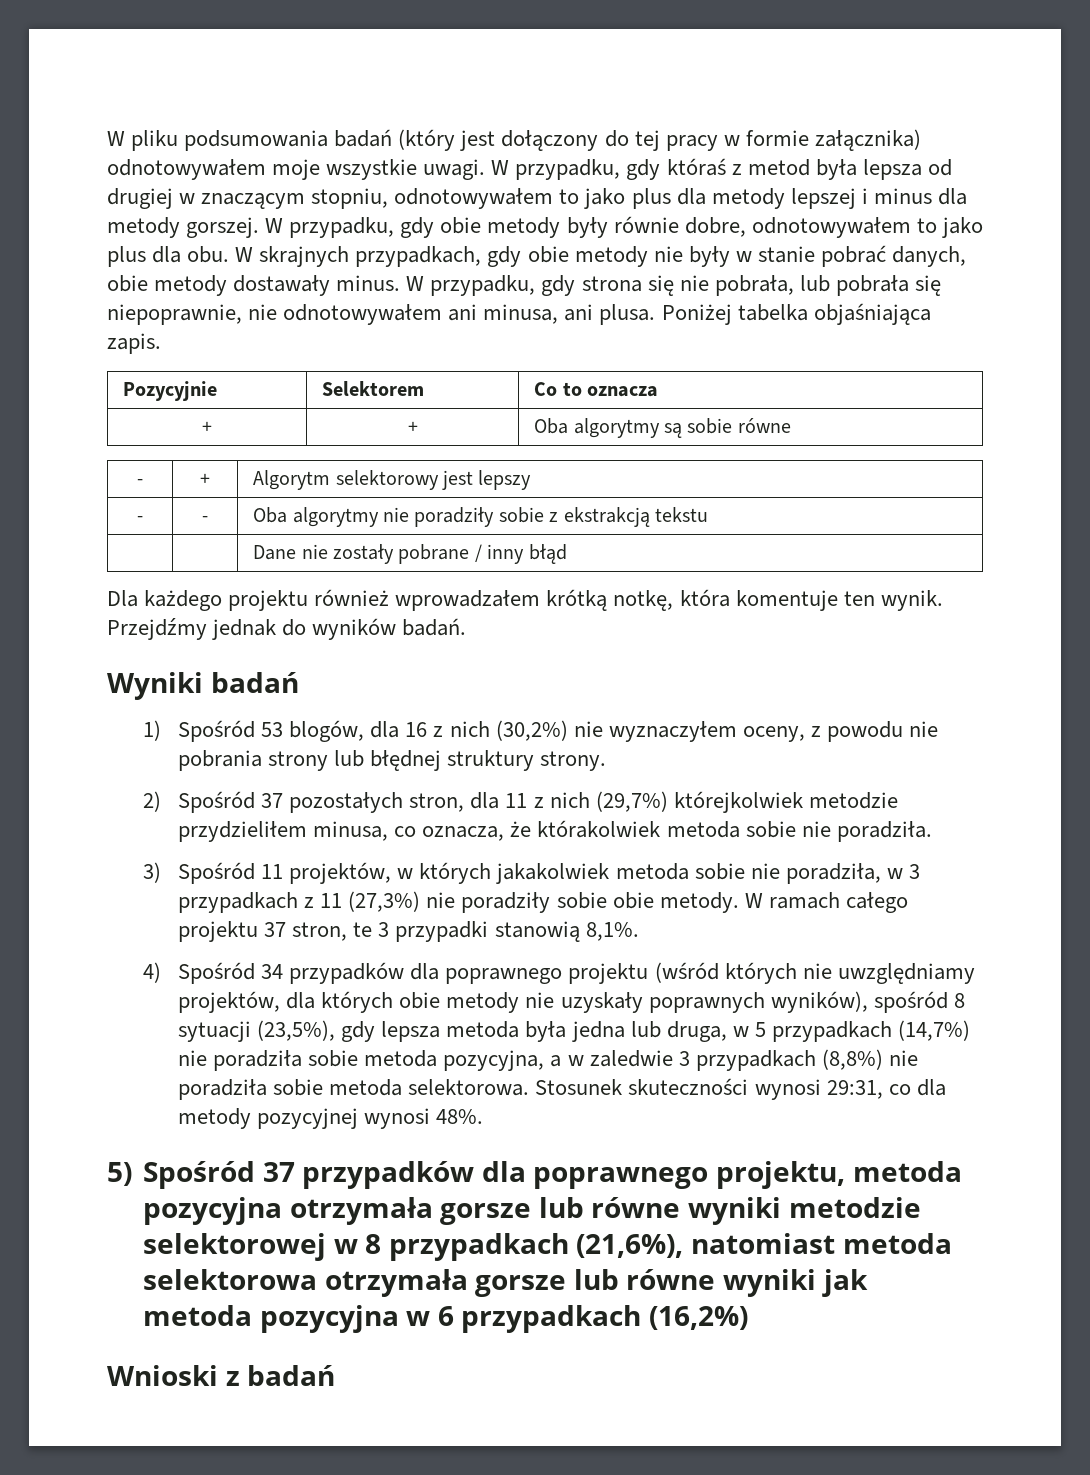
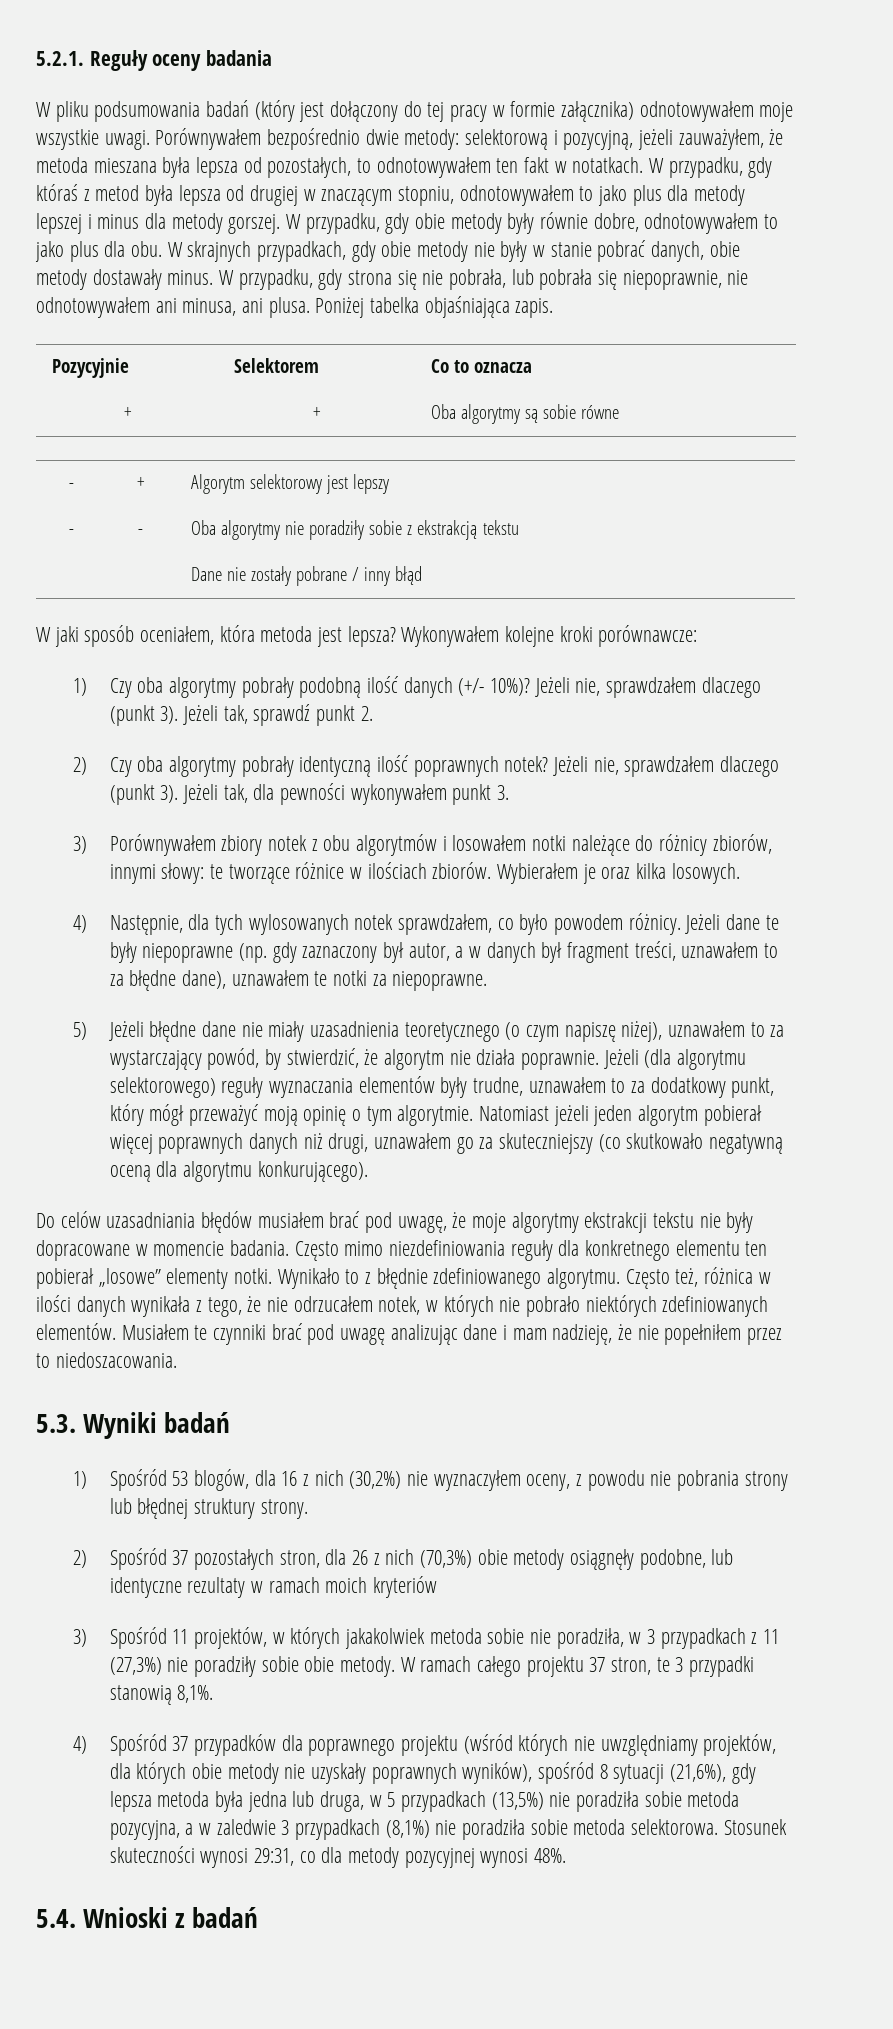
+ 5.2.1. Reguły oceny badania
+ Porównywałem bezpośrednio dwie metody: selektorową i pozycyjną, jeżeli zauważyłem, że metoda mieszana była lepsza od pozostałych, to odnotowywałem ten fakt w notatkach.
- Dla każdego projektu również wprowadzałem krótką notkę, która komentuje ten wynik. Przejdźmy jednak do wyników badań.
- Wyniki badań
+ W jaki sposób oceniałem, która metoda jest lepsza? Wykonywałem kolejne kroki porównawcze:
+ 1) Czy oba algorytmy pobrały podobną ilość danych (+/- 10%)? Jeżeli nie, sprawdzałem dlaczego (punkt 3). Jeżeli tak, sprawdź punkt 2.
+ 2) Czy oba algorytmy pobrały identyczną ilość poprawnych notek? Jeżeli nie, sprawdzałem dlaczego (punkt 3). Jeżeli tak, dla pewności wykonywałem punkt 3.
+ 3) Porównywałem zbiory notek z obu algorytmów i losowałem notki należące do różnicy zbiorów, innymi słowy: te tworzące różnice w ilościach zbiorów. Wybierałem je oraz kilka losowych.
+ 4) Następnie, dla tych wylosowanych notek sprawdzałem, co było powodem różnicy. Jeżeli dane te były niepoprawne (np. gdy zaznaczony był autor, a w danych był fragment treści, uznawałem to za błędne dane), uznawałem te notki za niepoprawne.
+ 5) Jeżeli błędne dane nie miały uzasadnienia teoretycznego (o czym napiszę niżej), uznawałem to za wystarczający powód, by stwierdzić, że algorytm nie działa poprawnie. Jeżeli (dla algorytmu selektorowego) reguły wyznaczania elementów były trudne, uznawałem to za dodatkowy punkt, który mógł przeważyć moją opinię o tym algorytmie. Natomiast jeżeli jeden algorytm pobierał więcej poprawnych danych niż drugi, uznawałem go za skuteczniejszy (co skutkowało negatywną oceną dla algorytmu konkurującego).
+ Do celów uzasadniania błędów musiałem brać pod uwagę, że moje algorytmy ekstrakcji tekstu nie były dopracowane w momencie badania. Często mimo niezdefiniowania reguły dla konkretnego elementu ten pobierał „losowe” elementy notki. Wynikało to z błędnie zdefiniowanego algorytmu. Często też, różnica w ilości danych wynikała z tego, że nie odrzucałem notek, w których nie pobrało niektórych zdefiniowanych elementów. Musiałem te czynniki brać pod uwagę analizując dane i mam nadzieję, że nie popełniłem przez to niedoszacowania.
+ 5.3. Wyniki badań
- 2) Spośród 37 pozostałych stron, dla 11 z nich (29,7%) którejkolwiek metodzie przydzieliłem minusa, co oznacza, że którakolwiek metoda sobie nie poradziła.
+ 2) Spośród 37 pozostałych stron, dla 26 z nich (70,3%) obie metody osiągnęły podobne, lub identyczne rezultaty w ramach moich kryteriów
- 4) Spośród 34 przypadków dla poprawnego projektu (wśród których nie uwzględniamy projektów, dla których obie metody nie uzyskały poprawnych wyników), spośród 8 sytuacji (23,5%), gdy lepsza metoda była jedna lub druga, w 5 przypadkach (14,7%) nie poradziła sobie metoda pozycyjna, a w zaledwie 3 przypadkach (8,8%) nie poradziła sobie metoda selektorowa.
+ 4) Spośród 37 przypadków dla poprawnego projektu (wśród których nie uwzględniamy projektów, dla których obie metody nie uzyskały poprawnych wyników), spośród 8 sytuacji (21,6%), gdy lepsza metoda była jedna lub druga, w 5 przypadkach (13,5%) nie poradziła sobie metoda pozycyjna, a w zaledwie 3 przypadkach (8,1%) nie poradziła sobie metoda selektorowa.
- 5) Spośród 37 przypadków dla poprawnego projektu, metoda pozycyjna otrzymała gorsze lub równe wyniki metodzie selektorowej w 8 przypadkach (21,6%), natomiast metoda selektorowa otrzymała gorsze lub równe wyniki jak metoda pozycyjna w 6 przypadkach (16,2%)
- Wnioski z badań
+ 5.4. Wnioski z badań

